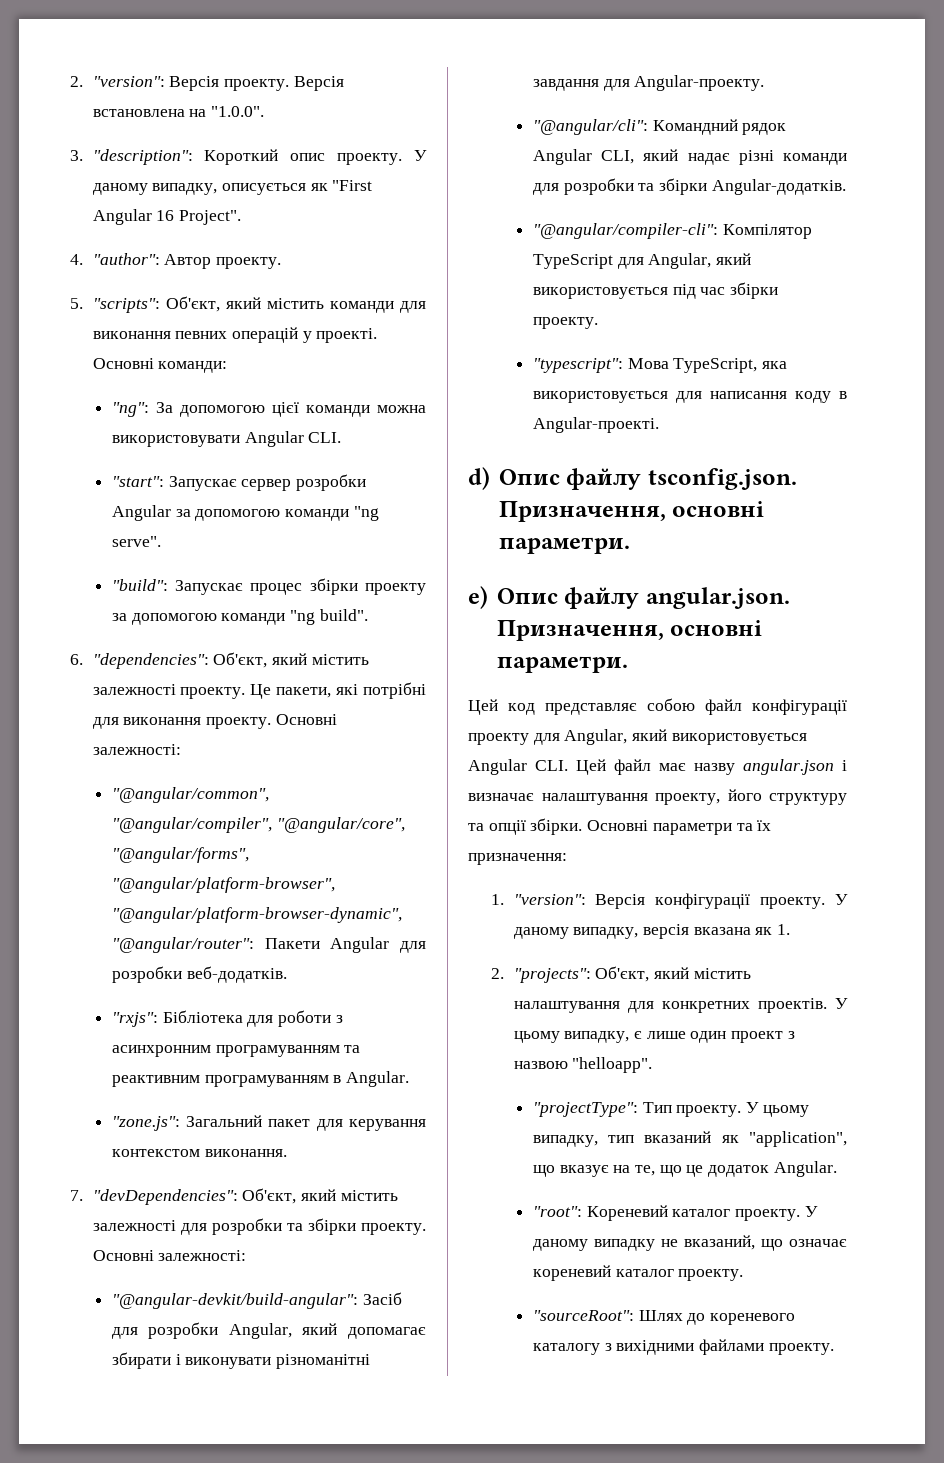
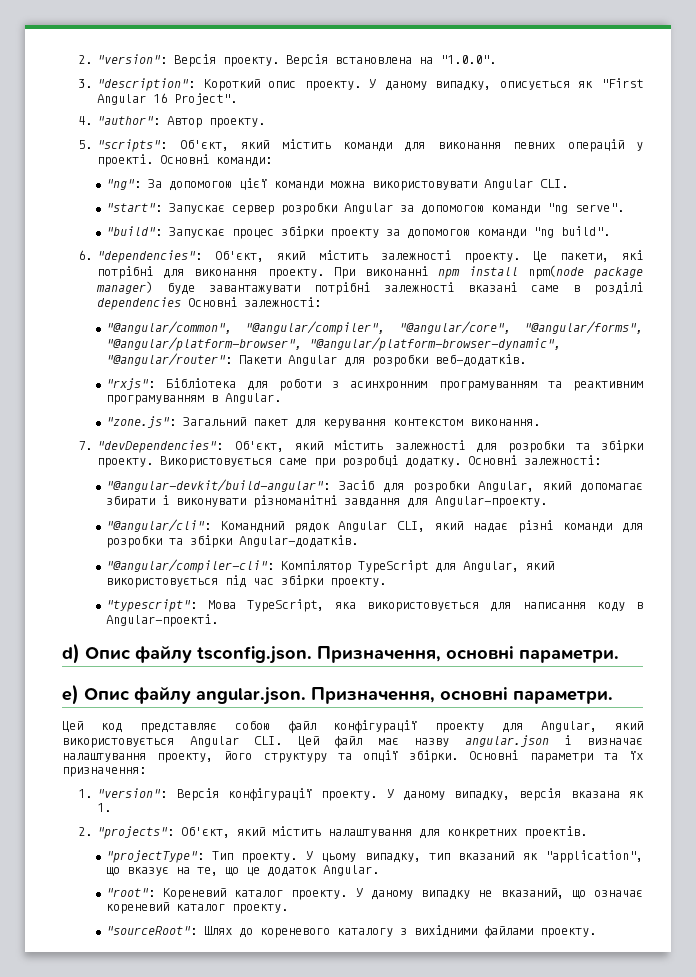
- Це пакети, які потрібні для виконання проекту. Основні залежності:
+ Це пакети, які потрібні для виконання проекту. При виконанні npm install npm(node package manager) буде завантажувати потрібні залежності вказані саме в розділі dependencies Основні залежності:
+ Використовується саме при розробці додатку.
- У цьому випадку, є лише один проект з назвою "helloapp".

